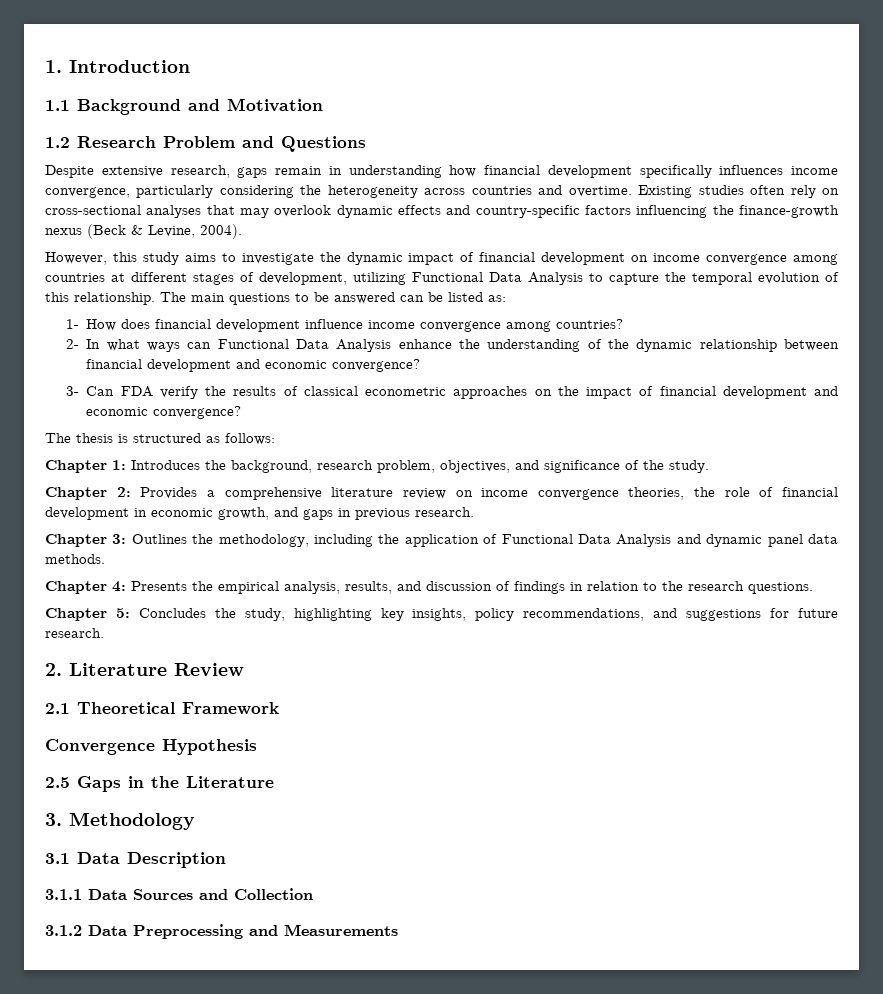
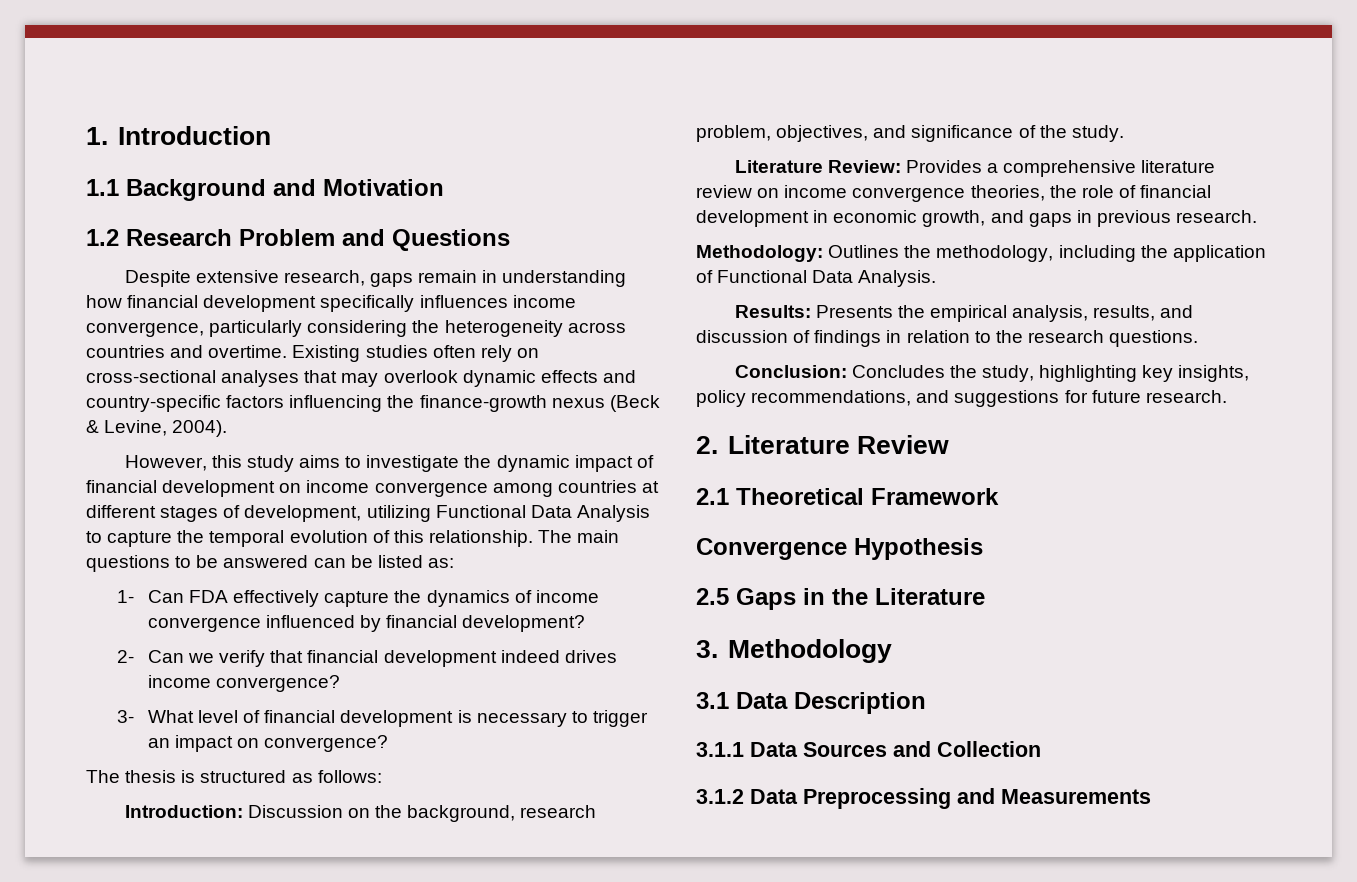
- 1- How does financial development influence income convergence among countries?
- 2- In what ways can Functional Data Analysis enhance the understanding of the dynamic relationship between financial development and economic convergence?
- 3- Can FDA verify the results of classical econometric approaches on the impact of financial development and economic convergence?
+ 1- Can FDA effectively capture the dynamics of income convergence influenced by financial development?
+ 2- Can we verify that financial development indeed drives income convergence?
+ 3- What level of financial development is necessary to trigger an impact on convergence?
- Chapter 1: Introduces the background, research problem, objectives, and significance of the study.
+ Introduction: Discussion on the background, research problem, objectives, and significance of the study.
- Chapter 2: Provides a comprehensive literature review on income convergence theories, the role of financial development in economic growth, and gaps in previous research.
+ Literature Review: Provides a comprehensive literature review on income convergence theories, the role of financial development in economic growth, and gaps in previous research.
- Chapter 3: Outlines the methodology, including the application of Functional Data Analysis and dynamic panel data methods.
- Chapter 4: Presents the empirical analysis, results, and discussion of findings in relation to the research questions.
+ Methodology: Outlines the methodology, including the application of Functional Data Analysis.
+ Results: Presents the empirical analysis, results, and discussion of findings in relation to the research questions.
- Chapter 5: Concludes the study, highlighting key insights, policy recommendations, and suggestions for future research.
+ Conclusion: Concludes the study, highlighting key insights, policy recommendations, and suggestions for future research.

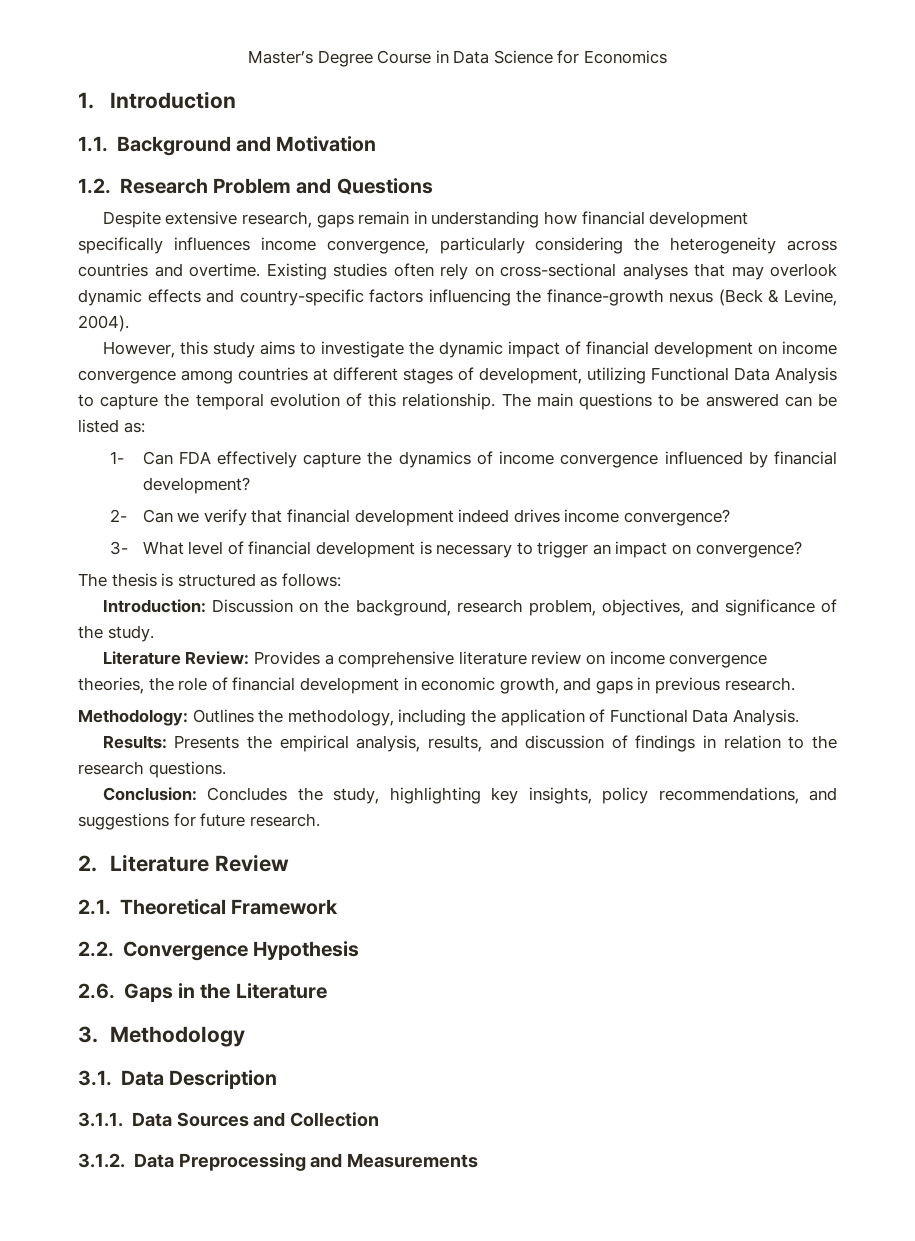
+ Master’s Degree Course in Data Science for Economics
- 1.1 Background and Motivation
+ 1.1. Background and Motivation
- 1.2 Research Problem and Questions
+ 1.2. Research Problem and Questions
- 2.1 Theoretical Framework
+ 2.1. Theoretical Framework
- Convergence Hypothesis
+ 2.2. Convergence Hypothesis
- 2.5 Gaps in the Literature
+ 2.6. Gaps in the Literature
- 3.1 Data Description
+ 3.1. Data Description
- 3.1.1 Data Sources and Collection
+ 3.1.1. Data Sources and Collection
- 3.1.2 Data Preprocessing and Measurements
+ 3.1.2. Data Preprocessing and Measurements

